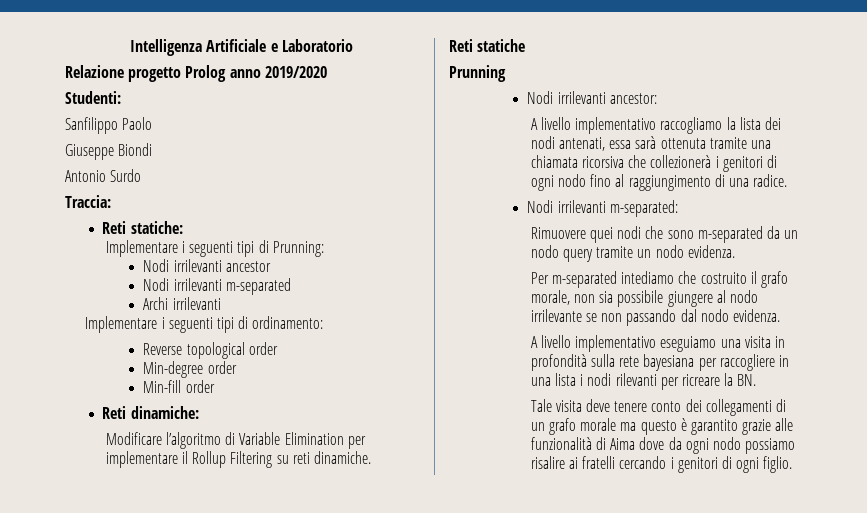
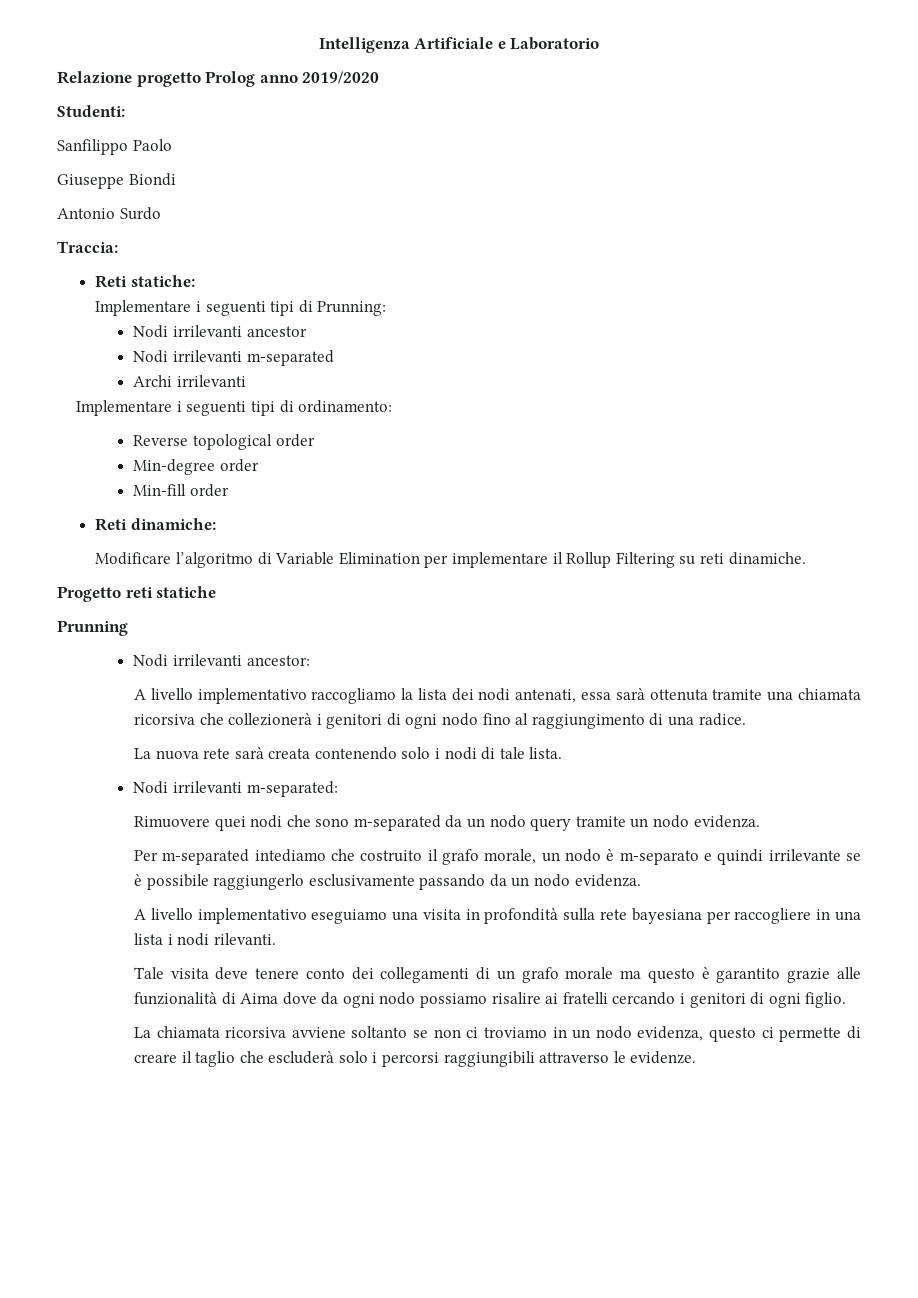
- Reti statiche
+ Progetto reti statiche
+ La nuova rete sarà creata contenendo solo i nodi di tale lista.
- Per m-separated intediamo che costruito il grafo morale, non sia possibile giungere al nodo irrilevante se non passando dal nodo evidenza.
+ Per m-separated intediamo che costruito il grafo morale, un nodo è m-separato e quindi irrilevante se è possibile raggiungerlo esclusivamente passando da un nodo evidenza.
- A livello implementativo eseguiamo una visita in profondità sulla rete bayesiana per raccogliere in una lista i nodi rilevanti per ricreare la BN.
+ A livello implementativo eseguiamo una visita in profondità sulla rete bayesiana per raccogliere in una lista i nodi rilevanti.
+ La chiamata ricorsiva avviene soltanto se non ci troviamo in un nodo evidenza, questo ci permette di creare il taglio che escluderà solo i percorsi raggiungibili attraverso le evidenze.

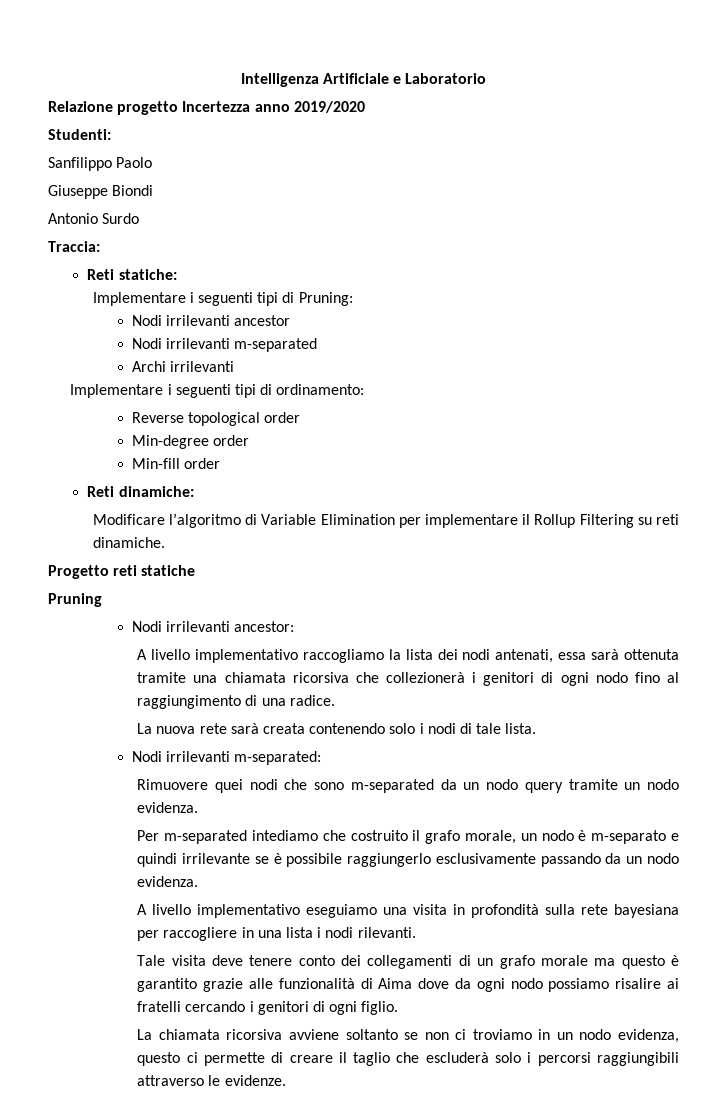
- Relazione progetto Prolog anno 2019/2020
+ Relazione progetto Incertezza anno 2019/2020
- Implementare i seguenti tipi di Prunning:
+ Implementare i seguenti tipi di Pruning:
- Prunning
+ Pruning

